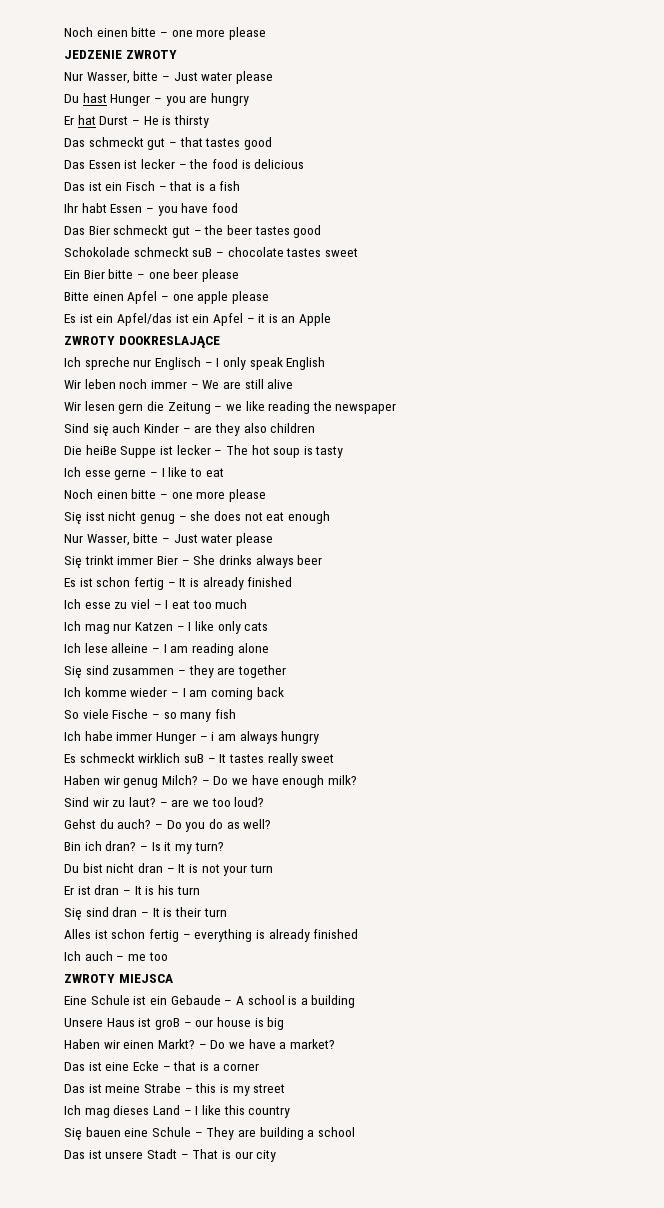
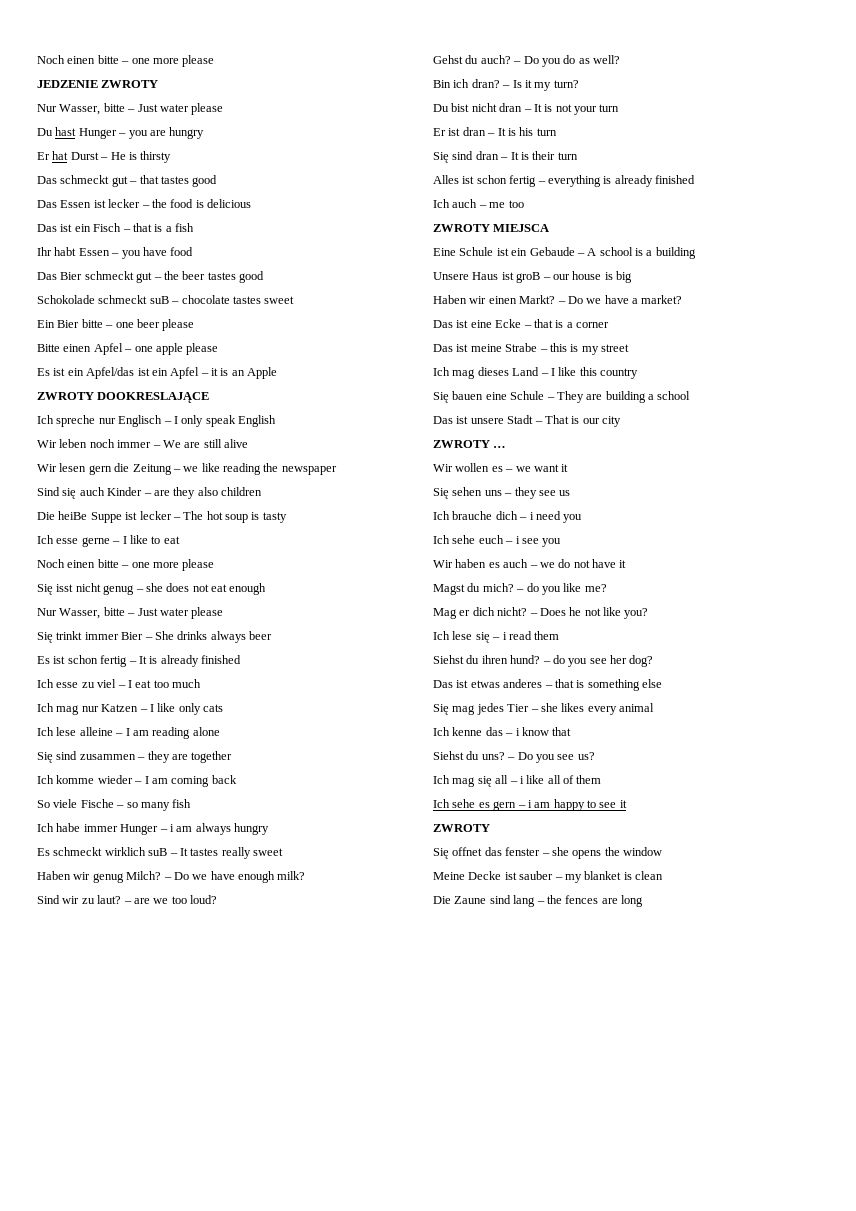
+ ZWROTY …
+ Wir wollen es – we want it
+ Się sehen uns – they see us
+ Ich brauche dich – i need you
+ Ich sehe euch – i see you
+ Wir haben es auch – we do not have it
+ Magst du mich? – do you like me?
+ Mag er dich nicht? – Does he not like you?
+ Ich lese się – i read them
+ Siehst du ihren hund? – do you see her dog?
+ Das ist etwas anderes – that is something else
+ Się mag jedes Tier – she likes every animal
+ Ich kenne das – i know that
+ Siehst du uns? – Do you see us?
+ Ich mag się all – i like all of them
+ Ich sehe es gern – i am happy to see it
+ ZWROTY
+ Się offnet das fenster – she opens the window
+ Meine Decke ist sauber – my blanket is clean
+ Die Zaune sind lang – the fences are long

